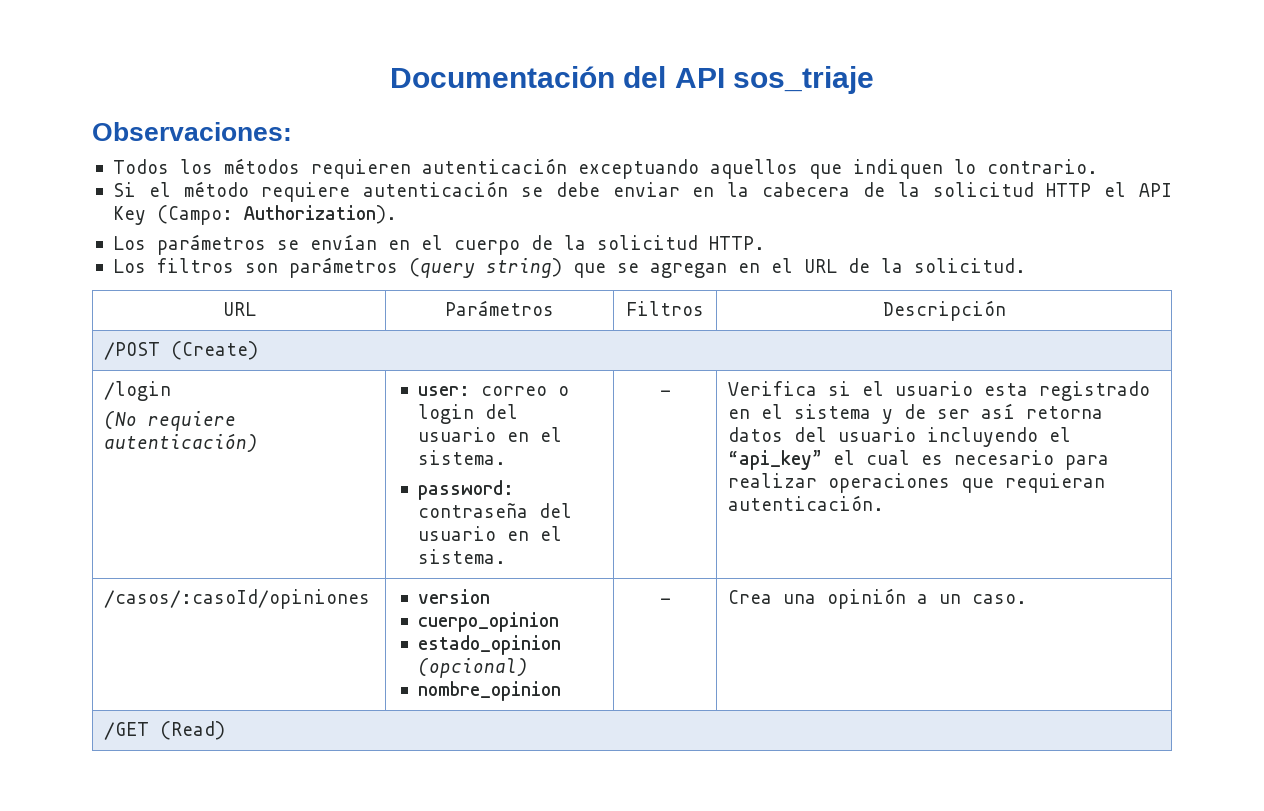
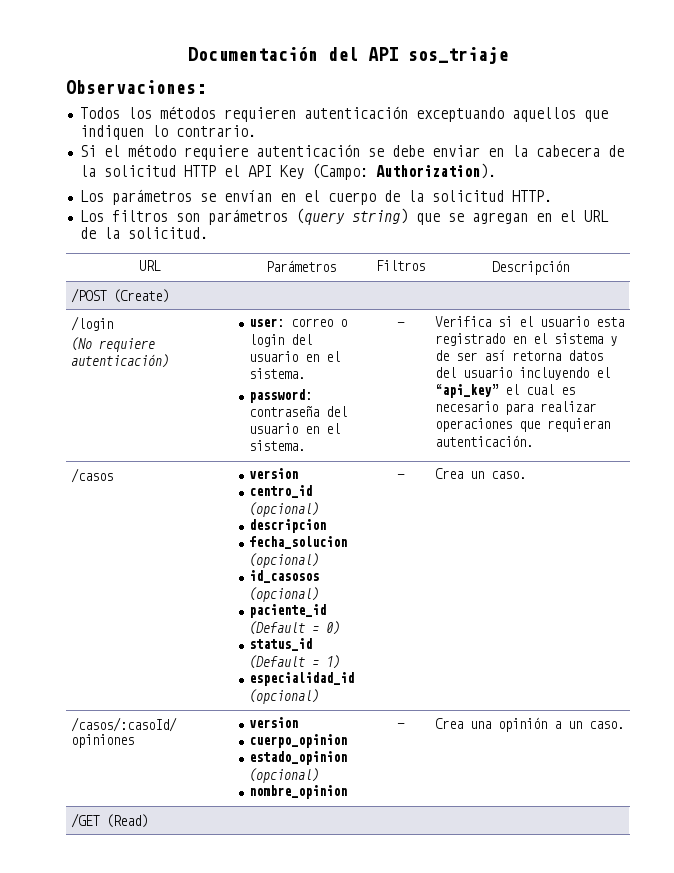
+ /casos | version
+ centro_id (opcional)
+ descripcion
+ fecha_solucion (opcional)
+ id_casosos (opcional)
+ paciente_id (Default = 0)
+ status_id (Default = 1)
+ especialidad_id (opcional) | - | Crea un caso.

